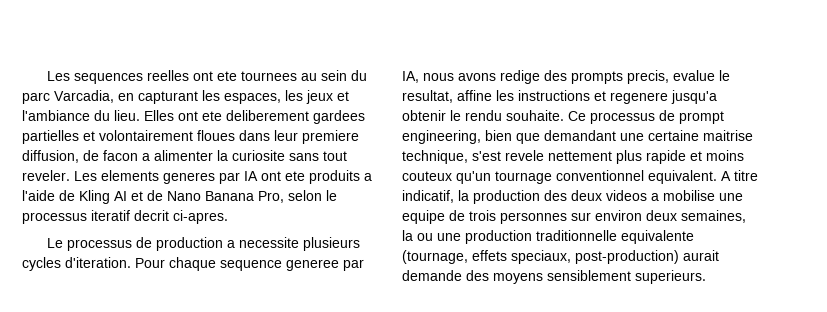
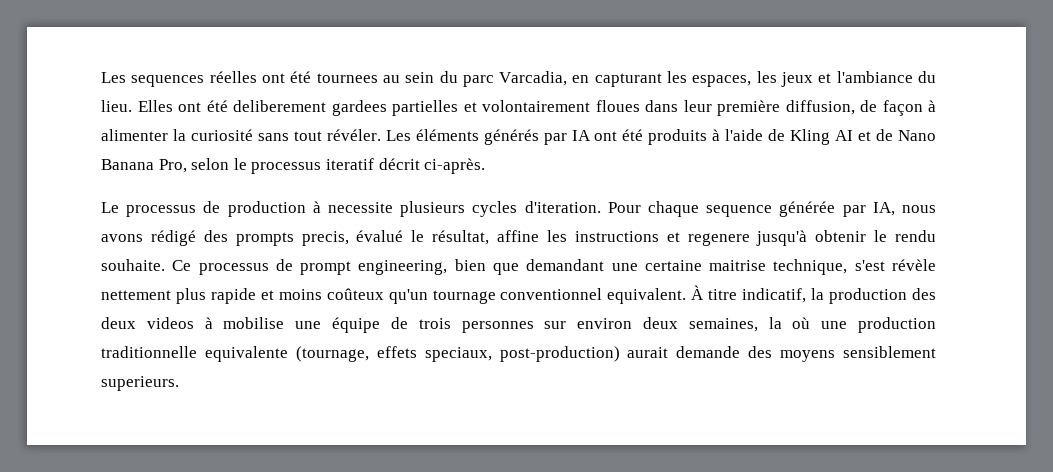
- Les sequences reelles ont ete tournees au sein du parc Varcadia, en capturant les espaces, les jeux et l'ambiance du lieu.
+ Les sequences réelles ont été tournees au sein du parc Varcadia, en capturant les espaces, les jeux et l'ambiance du lieu.
- Elles ont ete deliberement gardees partielles et volontairement floues dans leur premiere diffusion, de facon a alimenter la curiosite sans tout reveler. Les elements generes par IA ont ete produits a l'aide de Kling AI et de Nano Banana Pro, selon le processus iteratif decrit ci-apres.
+ Elles ont été deliberement gardees partielles et volontairement floues dans leur première diffusion, de façon à alimenter la curiosité sans tout révéler. Les éléments générés par IA ont été produits à l'aide de Kling AI et de Nano Banana Pro, selon le processus iteratif décrit ci-après.
- Le processus de production a necessite plusieurs cycles d'iteration.
+ Le processus de production à necessite plusieurs cycles d'iteration.
- Pour chaque sequence generee par IA, nous avons redige des prompts precis, evalue le resultat, affine les instructions et regenere jusqu'a obtenir le rendu souhaite.
+ Pour chaque sequence générée par IA, nous avons rédigé des prompts precis, évalué le résultat, affine les instructions et regenere jusqu'à obtenir le rendu souhaite.
- Ce processus de prompt engineering, bien que demandant une certaine maitrise technique, s'est revele nettement plus rapide et moins couteux qu'un tournage conventionnel equivalent.
+ Ce processus de prompt engineering, bien que demandant une certaine maitrise technique, s'est révèle nettement plus rapide et moins coûteux qu'un tournage conventionnel equivalent.
- A titre indicatif, la production des deux videos a mobilise une equipe de trois personnes sur environ deux semaines, la ou une production traditionnelle equivalente (tournage, effets speciaux, post-production) aurait demande des moyens sensiblement superieurs.
+ À titre indicatif, la production des deux videos à mobilise une équipe de trois personnes sur environ deux semaines, la où une production traditionnelle equivalente (tournage, effets speciaux, post-production) aurait demande des moyens sensiblement superieurs.

